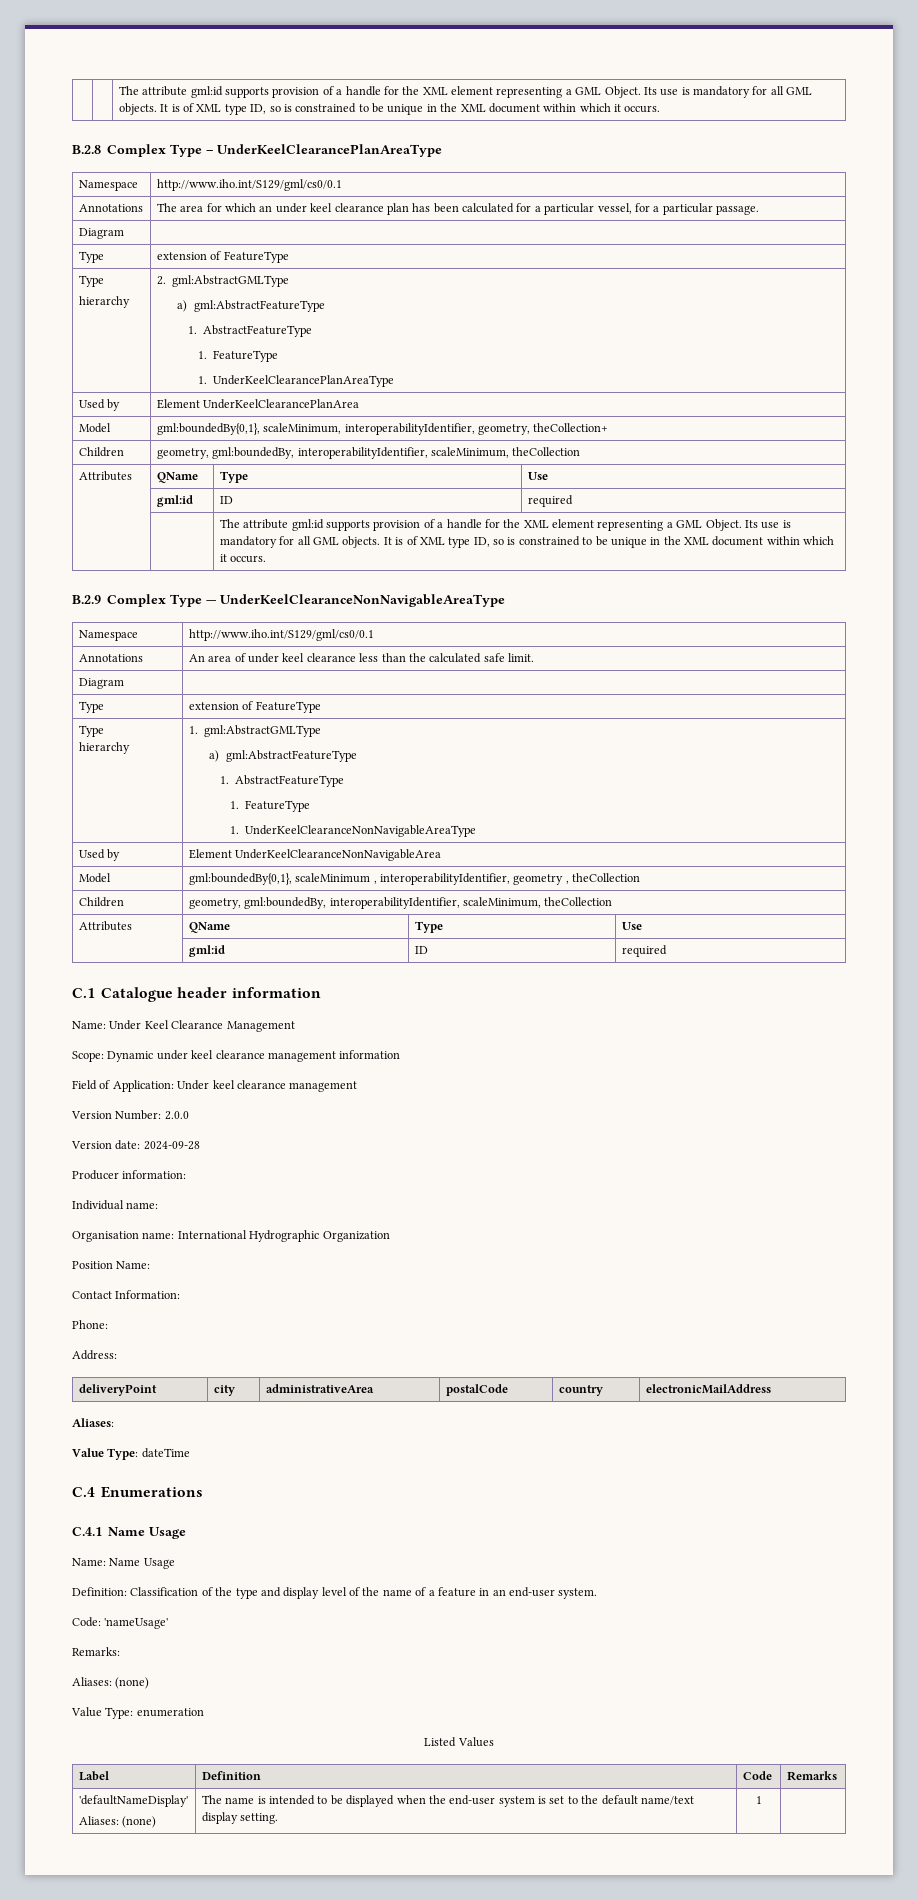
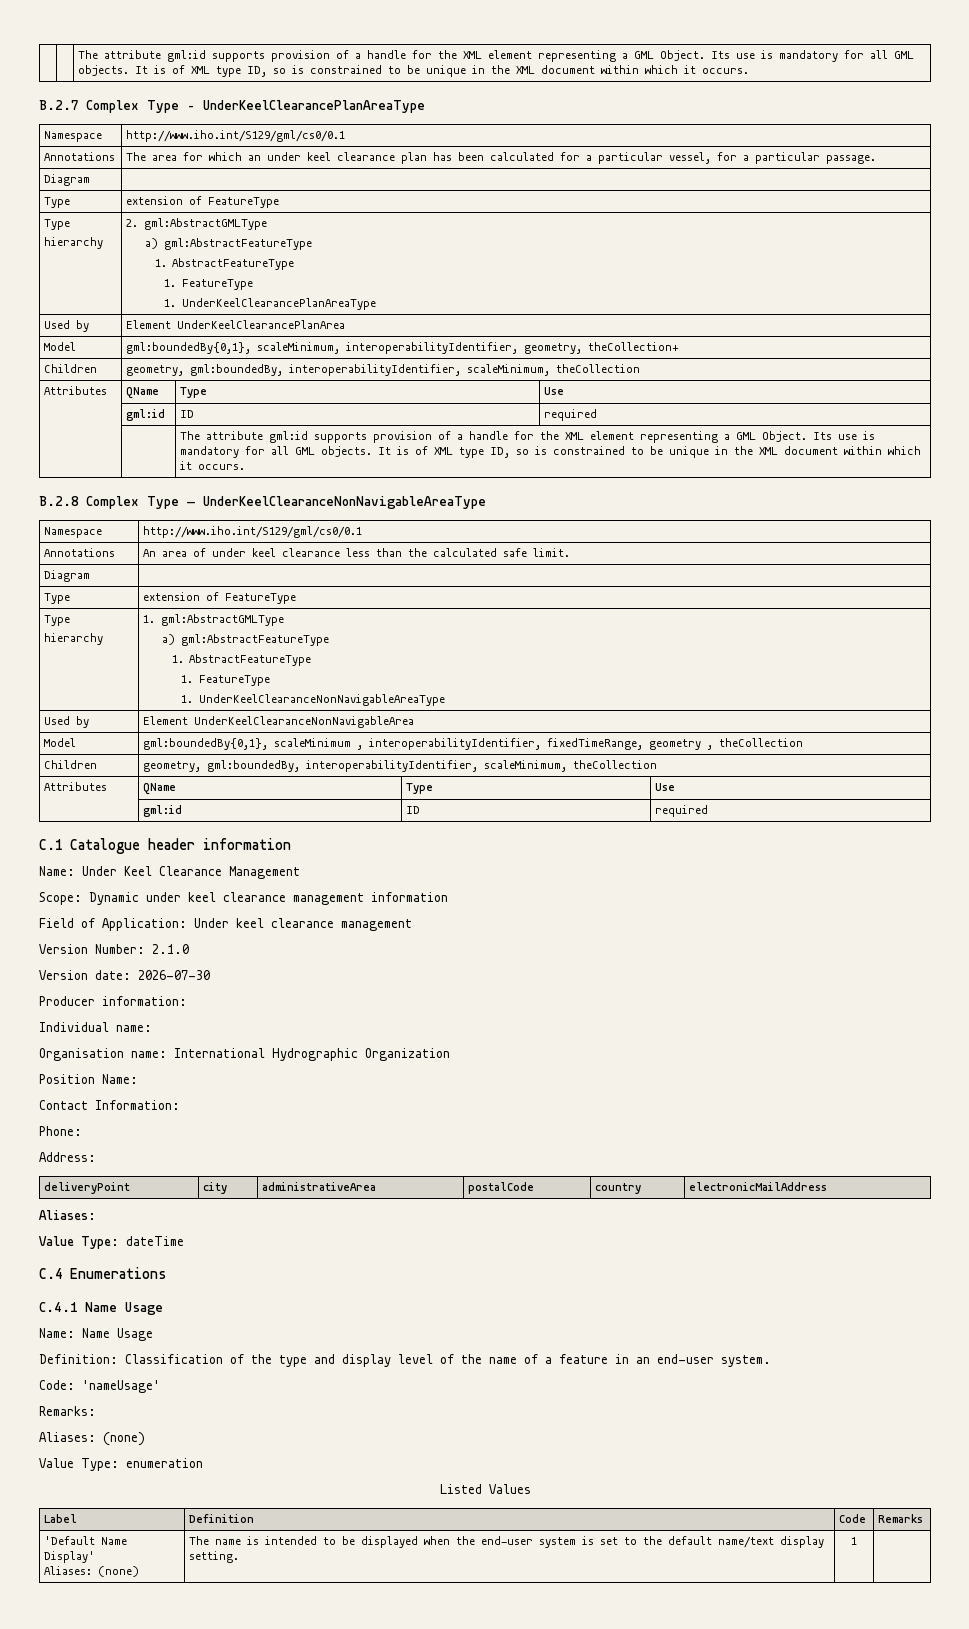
- B.2.8 Complex Type – UnderKeelClearancePlanAreaType
+ B.2.7 Complex Type – UnderKeelClearancePlanAreaType
- B.2.9 Complex Type — UnderKeelClearanceNonNavigableAreaType
+ B.2.8 Complex Type — UnderKeelClearanceNonNavigableAreaType
- Model | gml:boundedBy{0,1}, scaleMinimum , interoperabilityIdentifier, geometry , theCollection
+ Model | gml:boundedBy{0,1}, scaleMinimum , interoperabilityIdentifier, fixedTimeRange, geometry , theCollection
- Version Number: 2.0.0
+ Version Number: 2.1.0
- Version date: 2024-09-28
+ Version date: 2026-07-30
- 'defaultNameDisplay'
+ 'Default Name Display'

